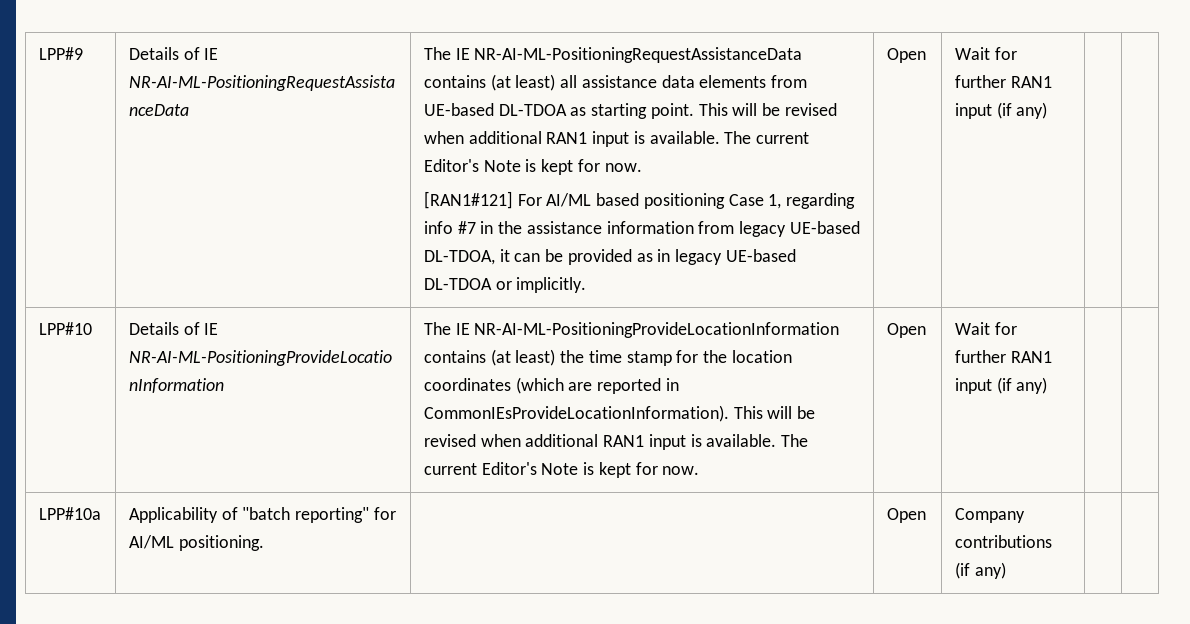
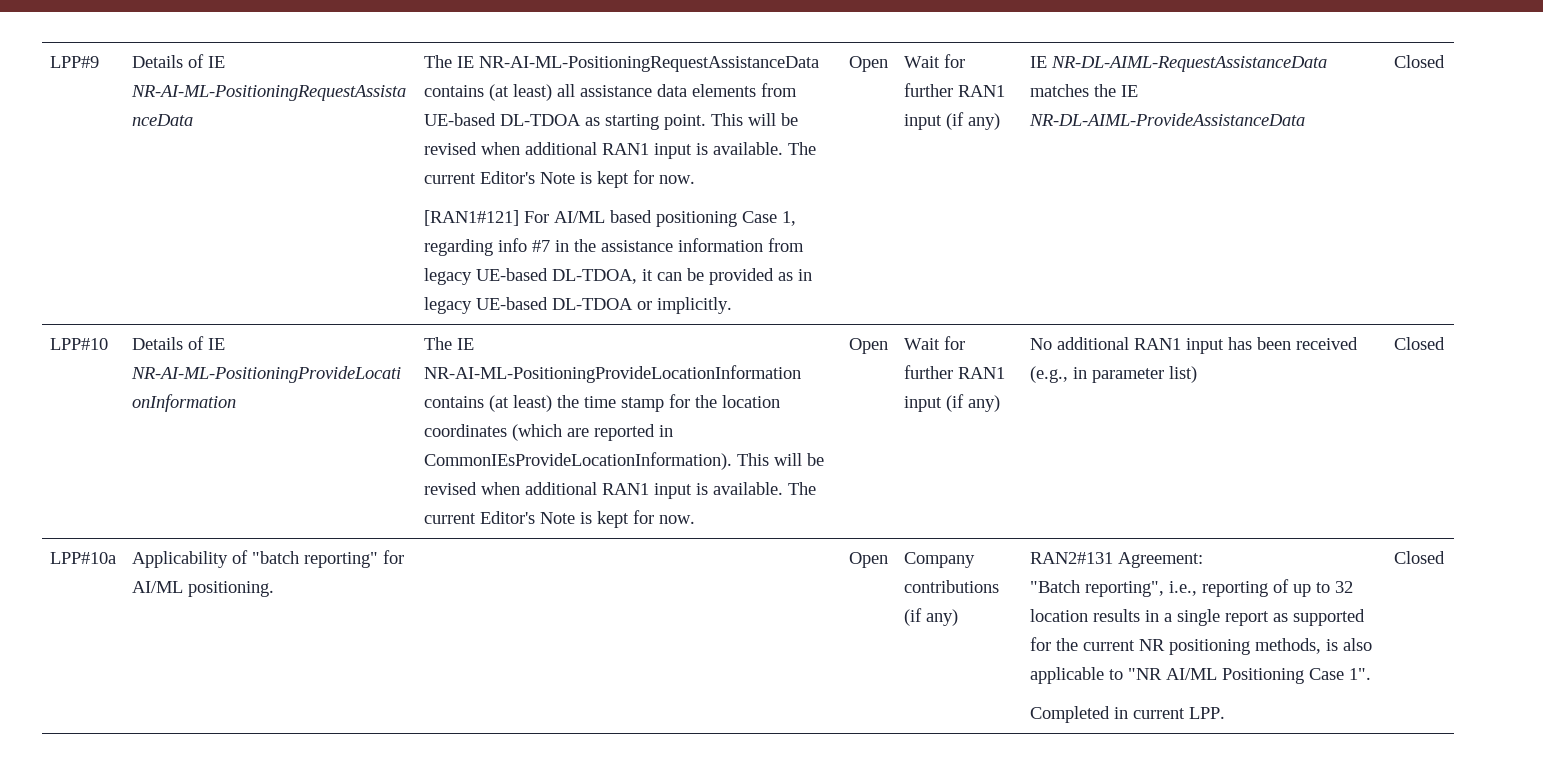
+ IE NR-DL-AIML-RequestAssistanceData matches the IE NR-DL-AIML-ProvideAssistanceData | Closed
+ No additional RAN1 input has been received (e.g., in parameter list) | Closed
+ RAN2#131 Agreement:
+ "Batch reporting", i.e., reporting of up to 32 location results in a single report as supported for the current NR positioning methods, is also applicable to "NR AI/ML Positioning Case 1".
+ Completed in current LPP. | Closed

